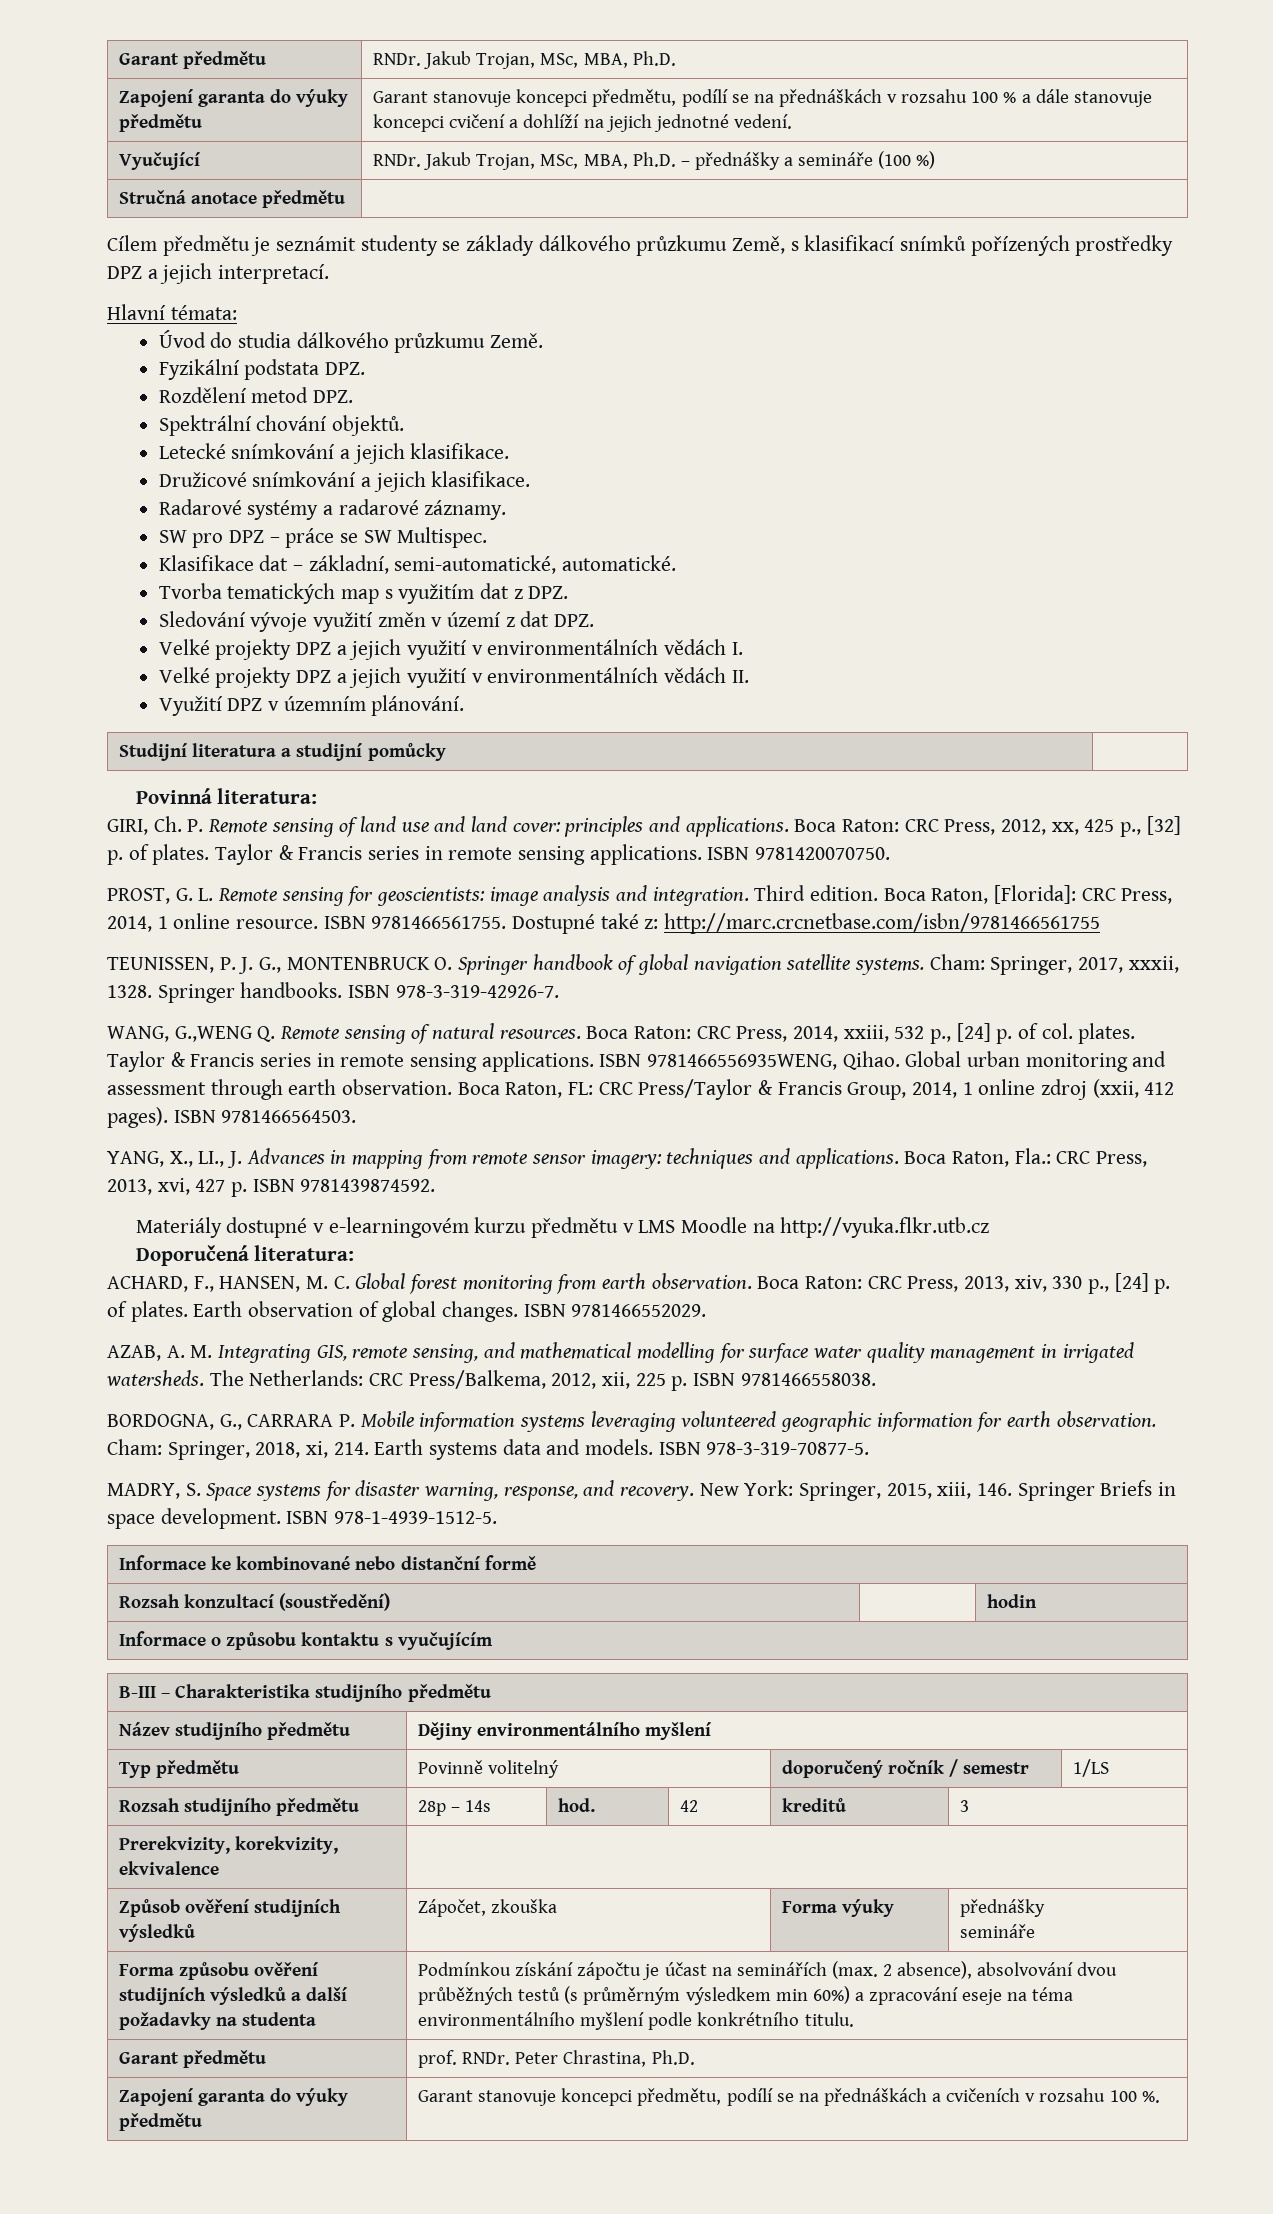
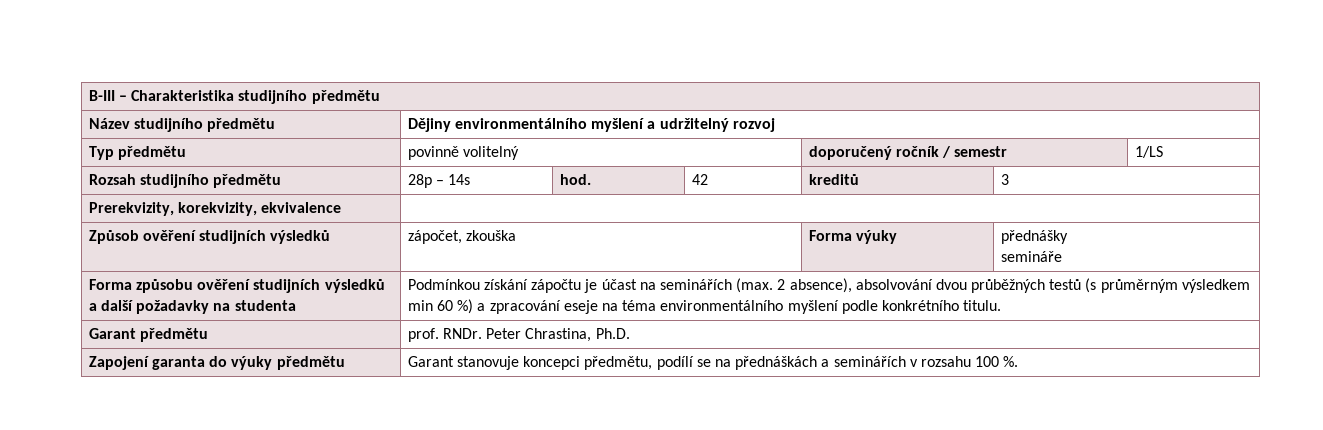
- Garant předmětu | RNDr. Jakub Trojan, MSc, MBA, Ph.D.
- Zapojení garanta do výuky předmětu | Garant stanovuje koncepci předmětu, podílí se na přednáškách v rozsahu 100 % a dále stanovuje koncepci cvičení a dohlíží na jejich jednotné vedení.
- Vyučující | RNDr. Jakub Trojan, MSc, MBA, Ph.D. – přednášky a semináře (100 %)
- Stručná anotace předmětu |
- Cílem předmětu je seznámit studenty se základy dálkového průzkumu Země, s klasifikací snímků pořízených prostředky DPZ a jejich interpretací.
- Hlavní témata:
- Úvod do studia dálkového průzkumu Země.
- Fyzikální podstata DPZ.
- Rozdělení metod DPZ.
- Spektrální chování objektů.
- Letecké snímkování a jejich klasifikace.
- Družicové snímkování a jejich klasifikace.
- Radarové systémy a radarové záznamy.
- SW pro DPZ – práce se SW Multispec.
- Klasifikace dat – základní, semi-automatické, automatické.
- Tvorba tematických map s využitím dat z DPZ.
- Sledování vývoje využití změn v území z dat DPZ.
- Velké projekty DPZ a jejich využití v environmentálních vědách I.
- Velké projekty DPZ a jejich využití v environmentálních vědách II.
- Využití DPZ v územním plánování.
- Studijní literatura a studijní pomůcky |
- Povinná literatura:
- GIRI, Ch. P. Remote sensing of land use and land cover: principles and applications. Boca Raton: CRC Press, 2012, xx, 425 p., [32] p. of plates. Taylor & Francis series in remote sensing applications. ISBN 9781420070750.
- PROST, G. L. Remote sensing for geoscientists: image analysis and integration. Third edition. Boca Raton, [Florida]: CRC Press, 2014, 1 online resource. ISBN 9781466561755. Dostupné také z: http://marc.crcnetbase.com/isbn/9781466561755
- TEUNISSEN, P. J. G., MONTENBRUCK O. Springer handbook of global navigation satellite systems. Cham: Springer, 2017, xxxii, 1328. Springer handbooks. ISBN 978-3-319-42926-7.
- WANG, G.,WENG Q. Remote sensing of natural resources. Boca Raton: CRC Press, 2014, xxiii, 532 p., [24] p. of col. plates. Taylor & Francis series in remote sensing applications. ISBN 9781466556935WENG, Qihao. Global urban monitoring and assessment through earth observation. Boca Raton, FL: CRC Press/Taylor & Francis Group, 2014, 1 online zdroj (xxii, 412 pages). ISBN 9781466564503.
- YANG, X., LI., J. Advances in mapping from remote sensor imagery: techniques and applications. Boca Raton, Fla.: CRC Press, 2013, xvi, 427 p. ISBN 9781439874592.
- Materiály dostupné v e-learningovém kurzu předmětu v LMS Moodle na http://vyuka.flkr.utb.cz
- Doporučená literatura:
- ACHARD, F., HANSEN, M. C. Global forest monitoring from earth observation. Boca Raton: CRC Press, 2013, xiv, 330 p., [24] p. of plates. Earth observation of global changes. ISBN 9781466552029.
- AZAB, A. M. Integrating GIS, remote sensing, and mathematical modelling for surface water quality management in irrigated watersheds. The Netherlands: CRC Press/Balkema, 2012, xii, 225 p. ISBN 9781466558038.
- BORDOGNA, G., CARRARA P. Mobile information systems leveraging volunteered geographic information for earth observation. Cham: Springer, 2018, xi, 214. Earth systems data and models. ISBN 978-3-319-70877-5.
- MADRY, S. Space systems for disaster warning, response, and recovery. New York: Springer, 2015, xiii, 146. Springer Briefs in space development. ISBN 978-1-4939-1512-5.
- Informace ke kombinované nebo distanční formě
- Rozsah konzultací (soustředění) | | hodin
- Informace o způsobu kontaktu s vyučujícím
- Název studijního předmětu | Dějiny environmentálního myšlení
+ Název studijního předmětu | Dějiny environmentálního myšlení a udržitelný rozvoj
- Typ předmětu | Povinně volitelný | doporučený ročník / semestr | 1/LS
+ Typ předmětu | povinně volitelný | doporučený ročník / semestr | 1/LS
- Způsob ověření studijních výsledků | Zápočet, zkouška | Forma výuky | přednášky
+ Způsob ověření studijních výsledků | zápočet, zkouška | Forma výuky | přednášky
- Forma způsobu ověření studijních výsledků a další požadavky na studenta | Podmínkou získání zápočtu je účast na seminářích (max. 2 absence), absolvování dvou průběžných testů (s průměrným výsledkem min 60%) a zpracování eseje na téma environmentálního myšlení podle konkrétního titulu.
+ Forma způsobu ověření studijních výsledků a další požadavky na studenta | Podmínkou získání zápočtu je účast na seminářích (max. 2 absence), absolvování dvou průběžných testů (s průměrným výsledkem min 60 %) a zpracování eseje na téma environmentálního myšlení podle konkrétního titulu.
- Zapojení garanta do výuky předmětu | Garant stanovuje koncepci předmětu, podílí se na přednáškách a cvičeních v rozsahu 100 %.
+ Zapojení garanta do výuky předmětu | Garant stanovuje koncepci předmětu, podílí se na přednáškách a seminářích v rozsahu 100 %.

